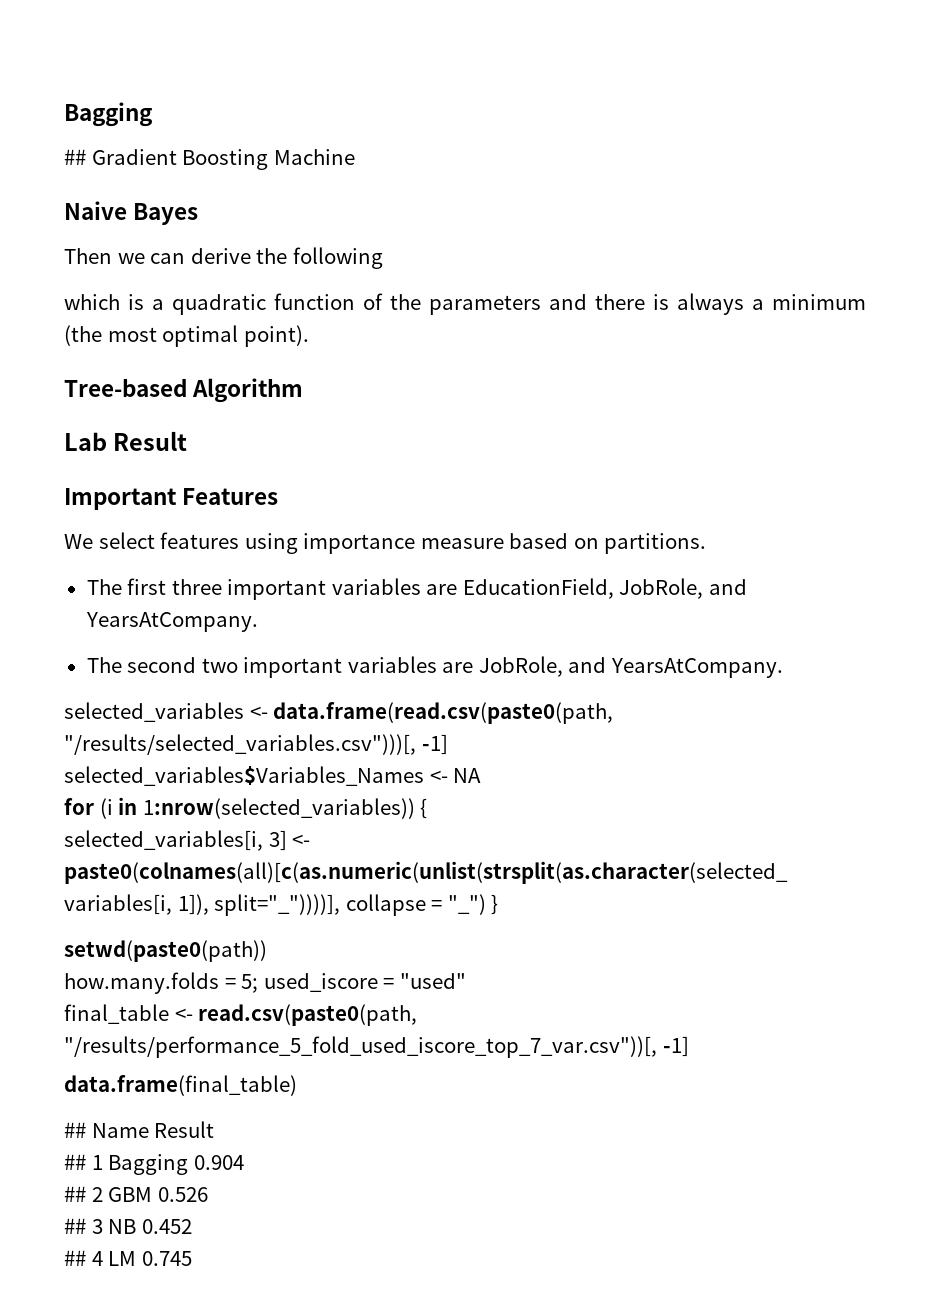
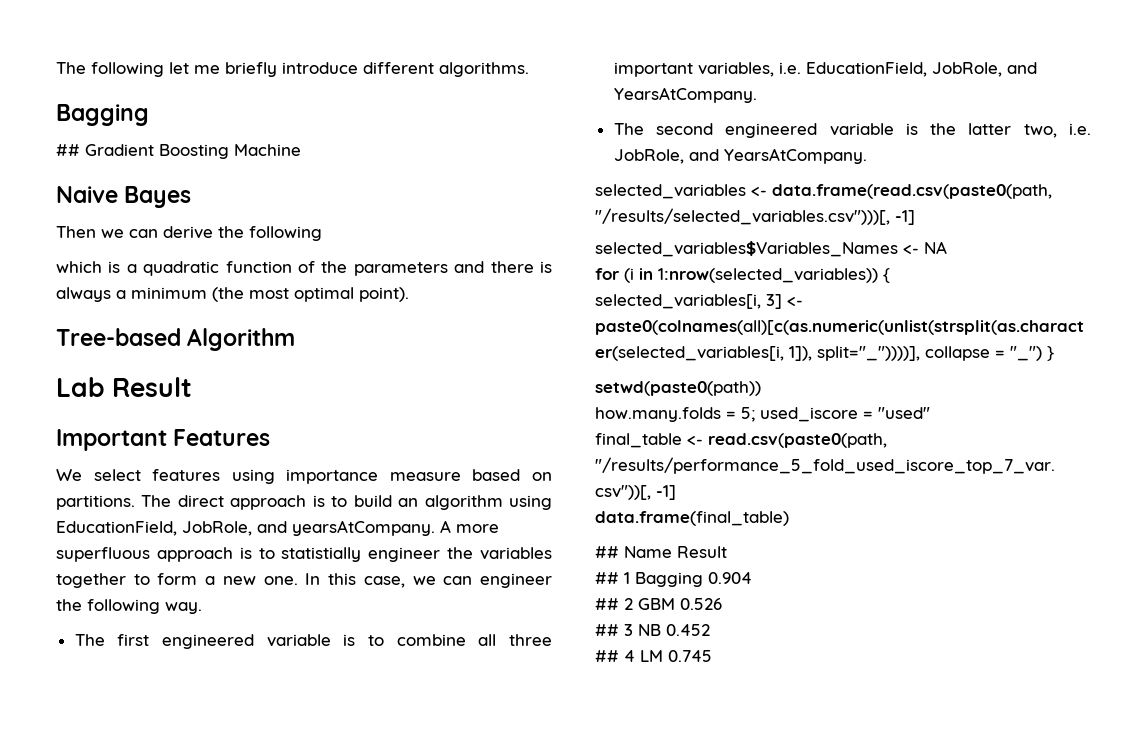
+ The following let me briefly introduce different algorithms.
- We select features using importance measure based on partitions.
- The first three important variables are EducationField, JobRole, and YearsAtCompany.
+ We select features using importance measure based on partitions. The direct approach is to build an algorithm using EducationField, JobRole, and yearsAtCompany. A more superfluous approach is to statistially engineer the variables together to form a new one. In this case, we can engineer the following way.
+ The first engineered variable is to combine all three important variables, i.e. EducationField, JobRole, and YearsAtCompany.
- The second two important variables are JobRole, and YearsAtCompany.
+ The second engineered variable is the latter two, i.e. JobRole, and YearsAtCompany.

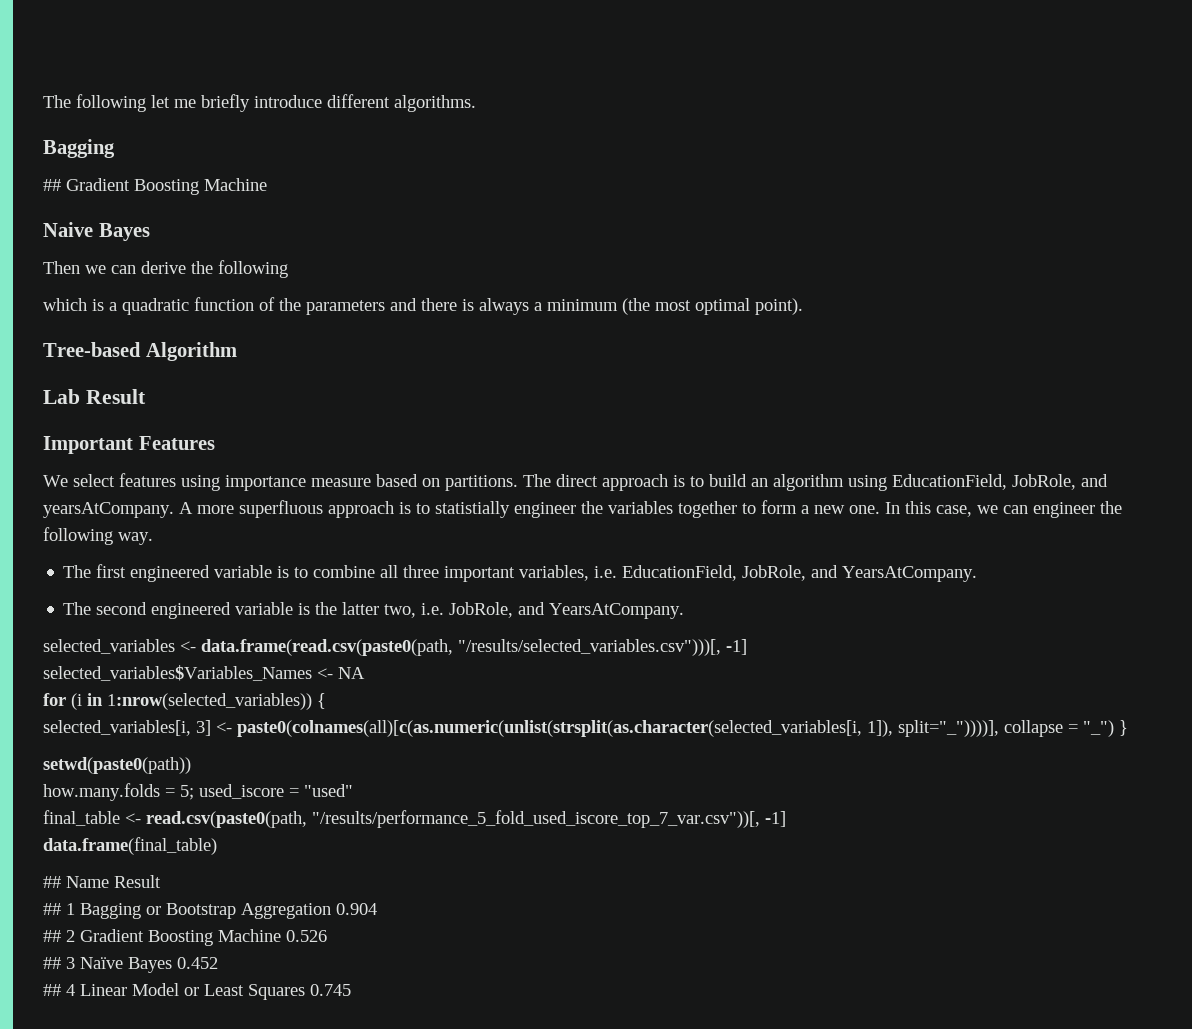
- ## 1 Bagging 0.904
+ ## 1 Bagging or Bootstrap Aggregation 0.904
- ## 2 GBM 0.526
+ ## 2 Gradient Boosting Machine 0.526
- ## 3 NB 0.452
+ ## 3 Naïve Bayes 0.452
- ## 4 LM 0.745
+ ## 4 Linear Model or Least Squares 0.745

